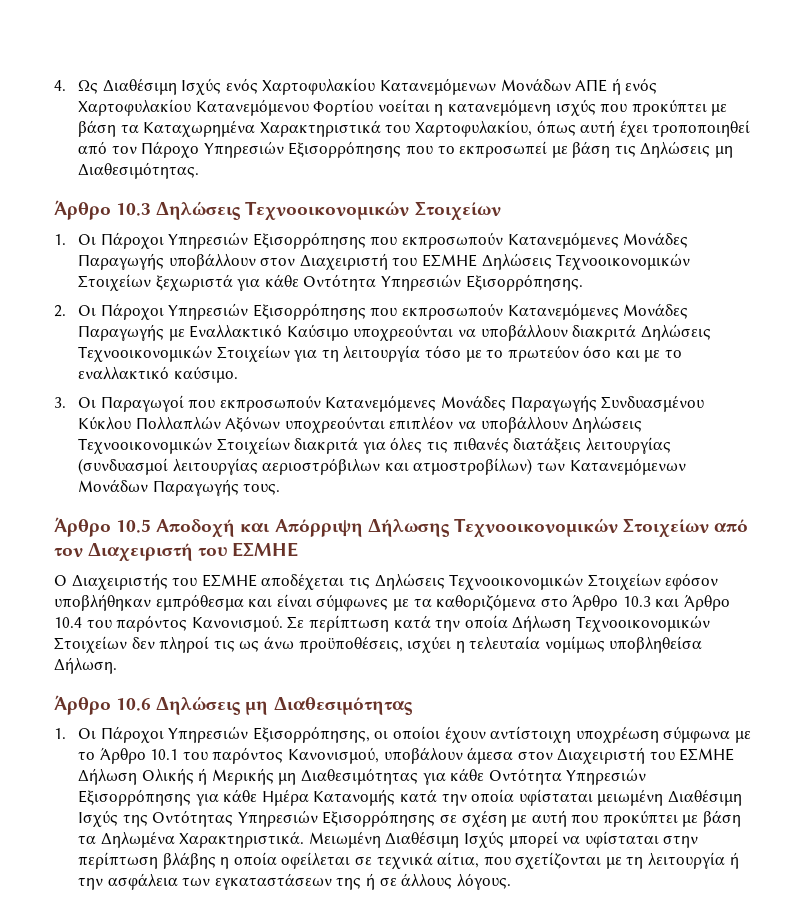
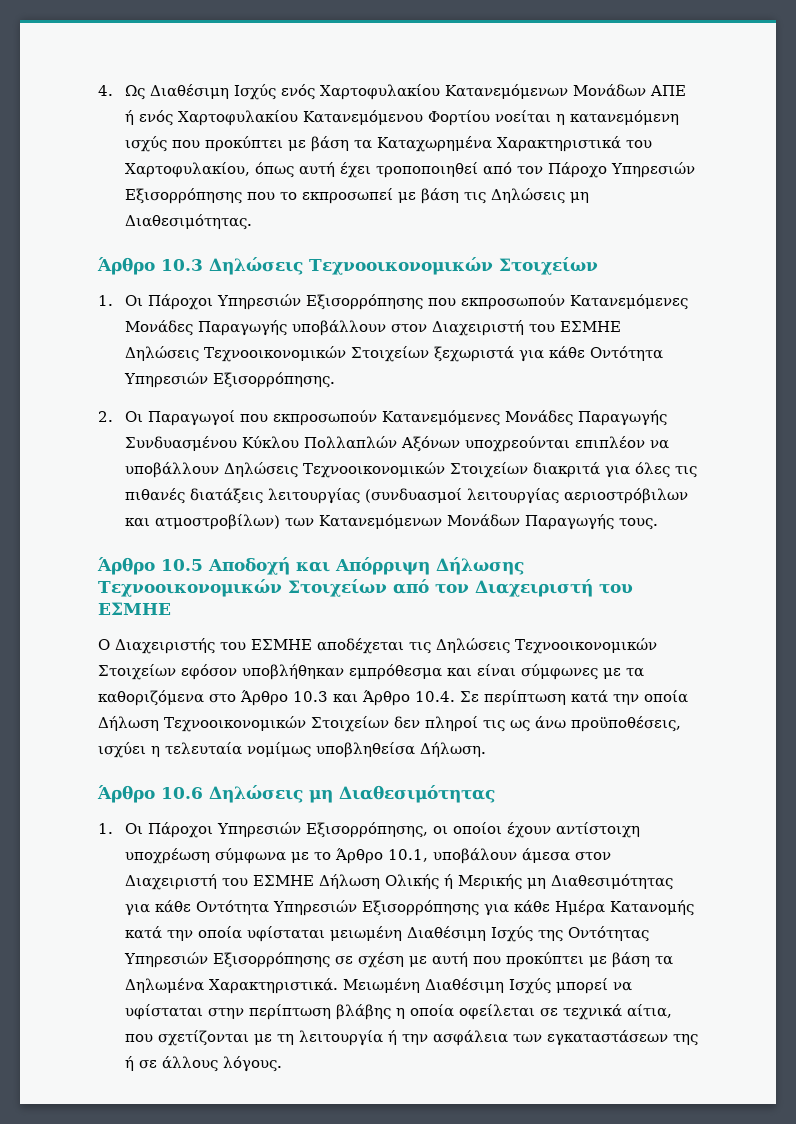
- 2. Οι Πάροχοι Υπηρεσιών Εξισορρόπησης που εκπροσωπούν Κατανεμόμενες Μονάδες Παραγωγής με Εναλλακτικό Καύσιμο υποχρεούνται να υποβάλλουν διακριτά Δηλώσεις Τεχνοοικονομικών Στοιχείων για τη λειτουργία τόσο με το πρωτεύον όσο και με το εναλλακτικό καύσιμο.
- 3. Οι Παραγωγοί που εκπροσωπούν Κατανεμόμενες Μονάδες Παραγωγής Συνδυασμένου Κύκλου Πολλαπλών Αξόνων υποχρεούνται επιπλέον να υποβάλλουν Δηλώσεις Τεχνοοικονομικών Στοιχείων διακριτά για όλες τις πιθανές διατάξεις λειτουργίας (συνδυασμοί λειτουργίας αεριοστρόβιλων και ατμοστροβίλων) των Κατανεμόμενων Μονάδων Παραγωγής τους.
+ 2. Οι Παραγωγοί που εκπροσωπούν Κατανεμόμενες Μονάδες Παραγωγής Συνδυασμένου Κύκλου Πολλαπλών Αξόνων υποχρεούνται επιπλέον να υποβάλλουν Δηλώσεις Τεχνοοικονομικών Στοιχείων διακριτά για όλες τις πιθανές διατάξεις λειτουργίας (συνδυασμοί λειτουργίας αεριοστρόβιλων και ατμοστροβίλων) των Κατανεμόμενων Μονάδων Παραγωγής τους.
- Ο Διαχειριστής του ΕΣΜΗΕ αποδέχεται τις Δηλώσεις Τεχνοοικονομικών Στοιχείων εφόσον υποβλήθηκαν εμπρόθεσμα και είναι σύμφωνες με τα καθοριζόμενα στο Άρθρο 10.3 και Άρθρο 10.4 του παρόντος Κανονισμού. Σε περίπτωση κατά την οποία Δήλωση Τεχνοοικονομικών Στοιχείων δεν πληροί τις ως άνω προϋποθέσεις, ισχύει η τελευταία νομίμως υποβληθείσα Δήλωση.
+ Ο Διαχειριστής του ΕΣΜΗΕ αποδέχεται τις Δηλώσεις Τεχνοοικονομικών Στοιχείων εφόσον υποβλήθηκαν εμπρόθεσμα και είναι σύμφωνες με τα καθοριζόμενα στο Άρθρο 10.3 και Άρθρο 10.4. Σε περίπτωση κατά την οποία Δήλωση Τεχνοοικονομικών Στοιχείων δεν πληροί τις ως άνω προϋποθέσεις, ισχύει η τελευταία νομίμως υποβληθείσα Δήλωση.
- 1. Οι Πάροχοι Υπηρεσιών Εξισορρόπησης, οι οποίοι έχουν αντίστοιχη υποχρέωση σύμφωνα με το Άρθρο 10.1 του παρόντος Κανονισμού, υποβάλουν άμεσα στον Διαχειριστή του ΕΣΜΗΕ Δήλωση Ολικής ή Μερικής μη Διαθεσιμότητας για κάθε Οντότητα Υπηρεσιών Εξισορρόπησης για κάθε Ημέρα Κατανομής κατά την οποία υφίσταται μειωμένη Διαθέσιμη Ισχύς της Οντότητας Υπηρεσιών Εξισορρόπησης σε σχέση με αυτή που προκύπτει με βάση τα Δηλωμένα Χαρακτηριστικά.
+ 1. Οι Πάροχοι Υπηρεσιών Εξισορρόπησης, οι οποίοι έχουν αντίστοιχη υποχρέωση σύμφωνα με το Άρθρο 10.1, υποβάλουν άμεσα στον Διαχειριστή του ΕΣΜΗΕ Δήλωση Ολικής ή Μερικής μη Διαθεσιμότητας για κάθε Οντότητα Υπηρεσιών Εξισορρόπησης για κάθε Ημέρα Κατανομής κατά την οποία υφίσταται μειωμένη Διαθέσιμη Ισχύς της Οντότητας Υπηρεσιών Εξισορρόπησης σε σχέση με αυτή που προκύπτει με βάση τα Δηλωμένα Χαρακτηριστικά.

